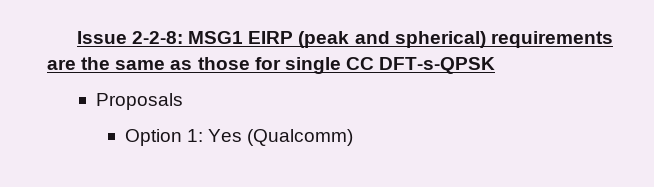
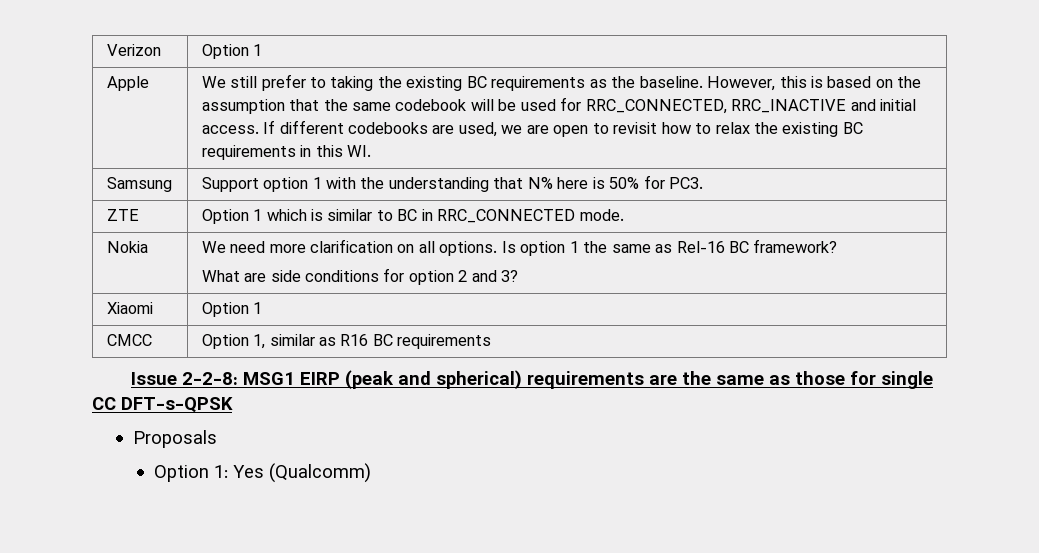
+ Verizon | Option 1
+ Apple | We still prefer to taking the existing BC requirements as the baseline. However, this is based on the assumption that the same codebook will be used for RRC_CONNECTED, RRC_INACTIVE and initial access. If different codebooks are used, we are open to revisit how to relax the existing BC requirements in this WI.
+ Samsung | Support option 1 with the understanding that N% here is 50% for PC3.
+ ZTE | Option 1 which is similar to BC in RRC_CONNECTED mode.
+ Nokia | We need more clarification on all options. Is option 1 the same as Rel-16 BC framework?
+ What are side conditions for option 2 and 3?
+ Xiaomi | Option 1
+ CMCC | Option 1, similar as R16 BC requirements

